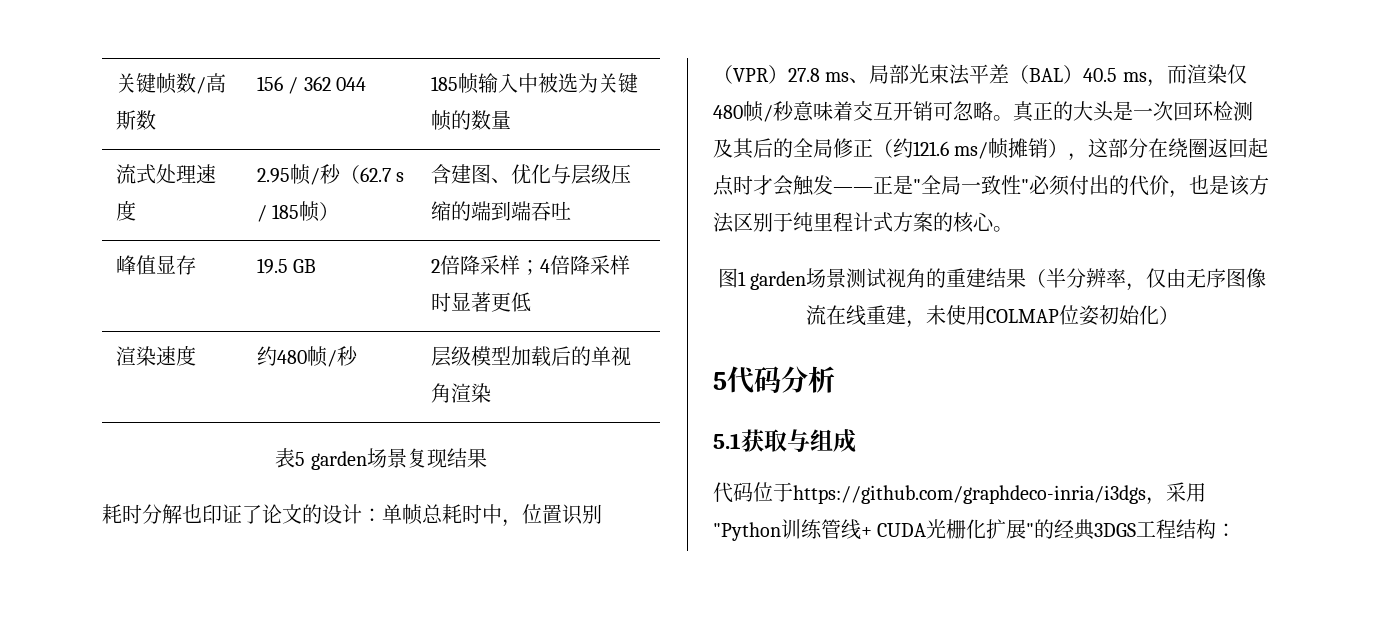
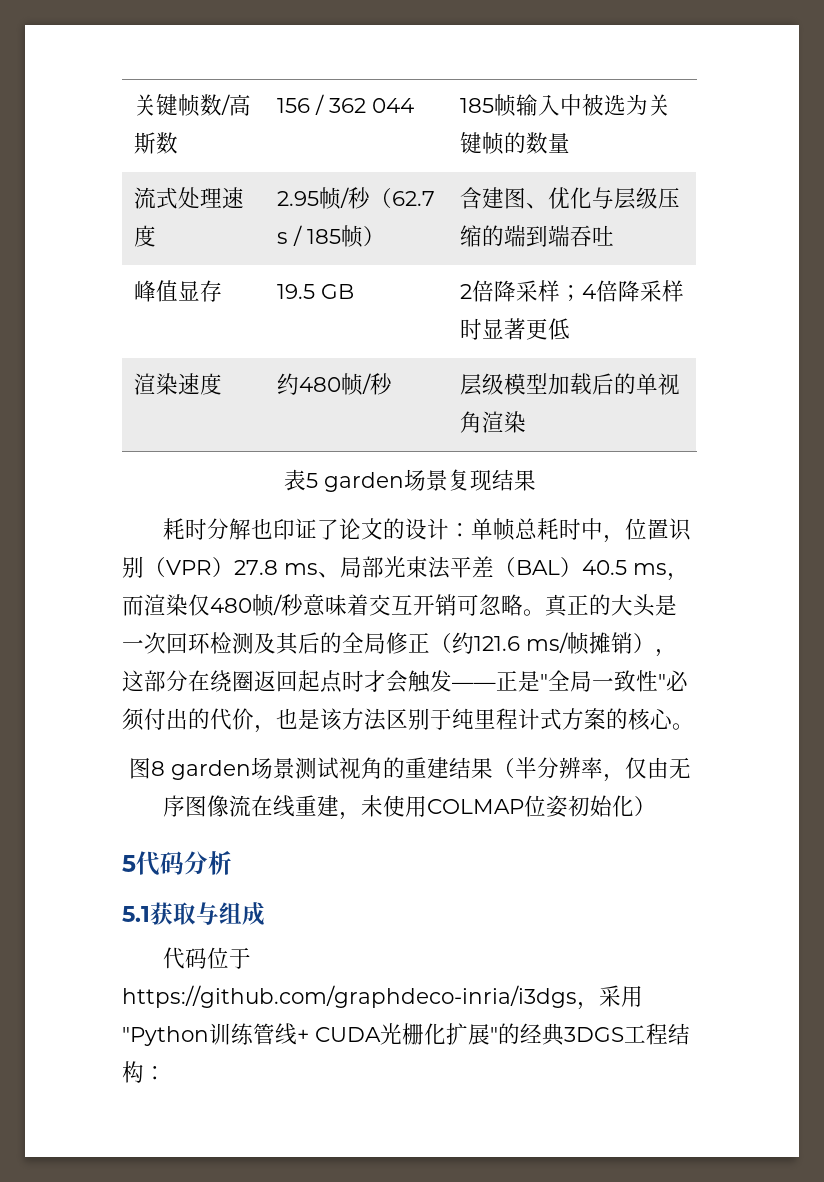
- 图1 garden场景测试视角的重建结果（半分辨率，仅由无序图像流在线重建，未使用COLMAP位姿初始化）
+ 图8 garden场景测试视角的重建结果（半分辨率，仅由无序图像流在线重建，未使用COLMAP位姿初始化）

